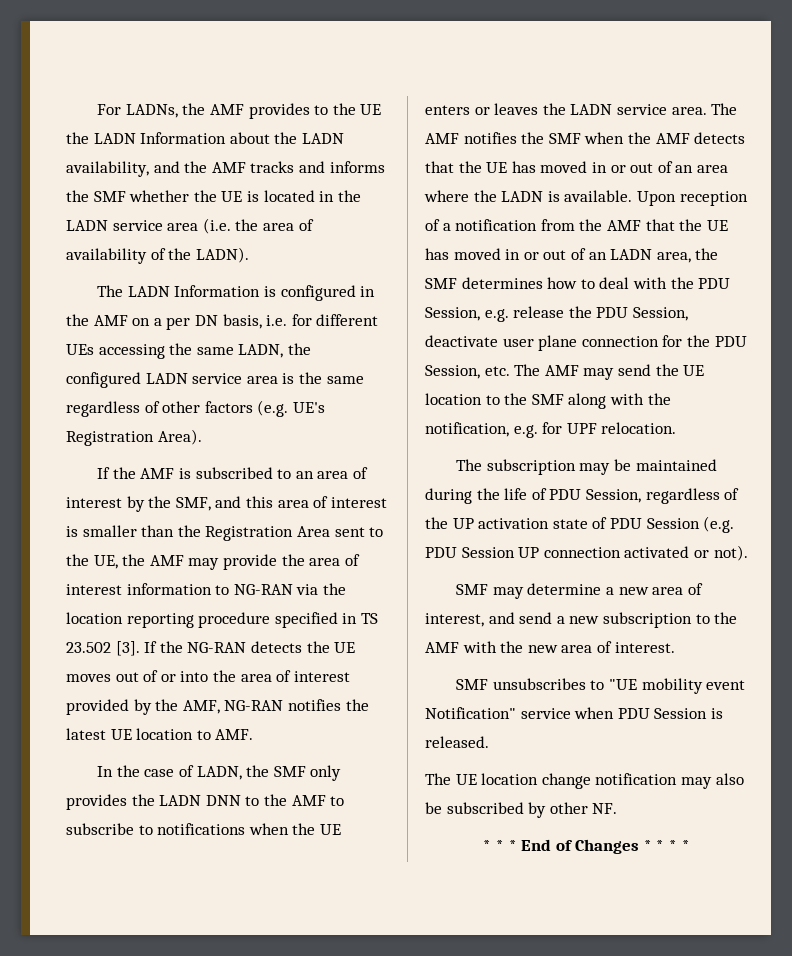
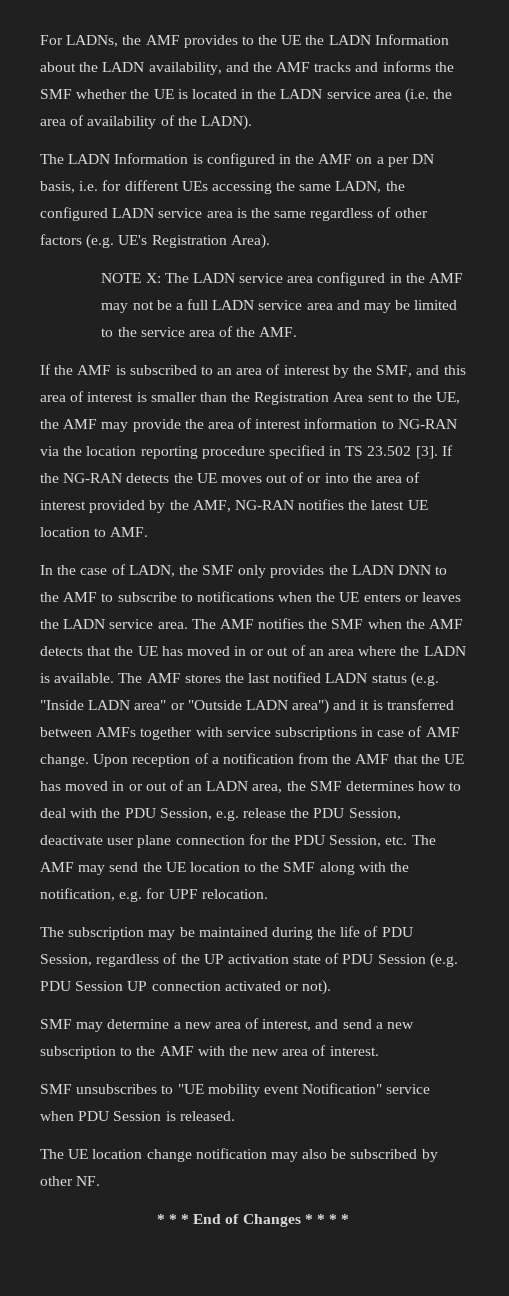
+ NOTE X: The LADN service area configured in the AMF may not be a full LADN service area and may be limited to the service area of the AMF.
+ The AMF stores the last notified LADN status (e.g. "Inside LADN area" or "Outside LADN area") and it is transferred between AMFs together with service subscriptions in case of AMF change.

